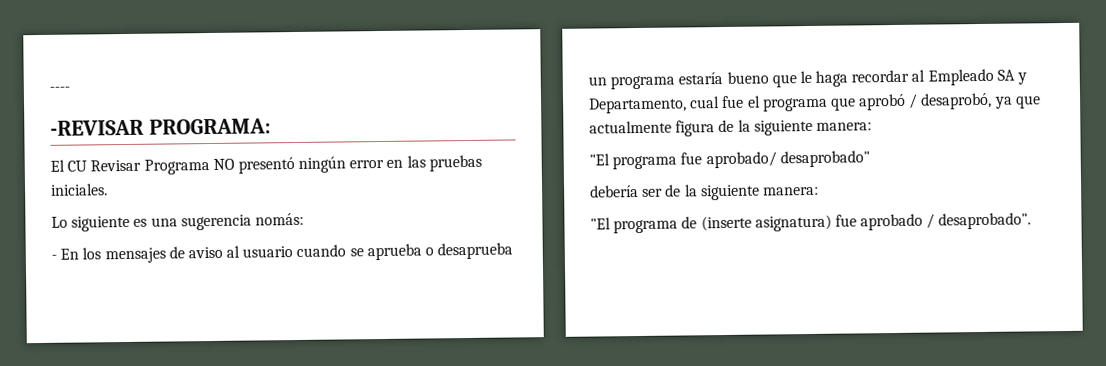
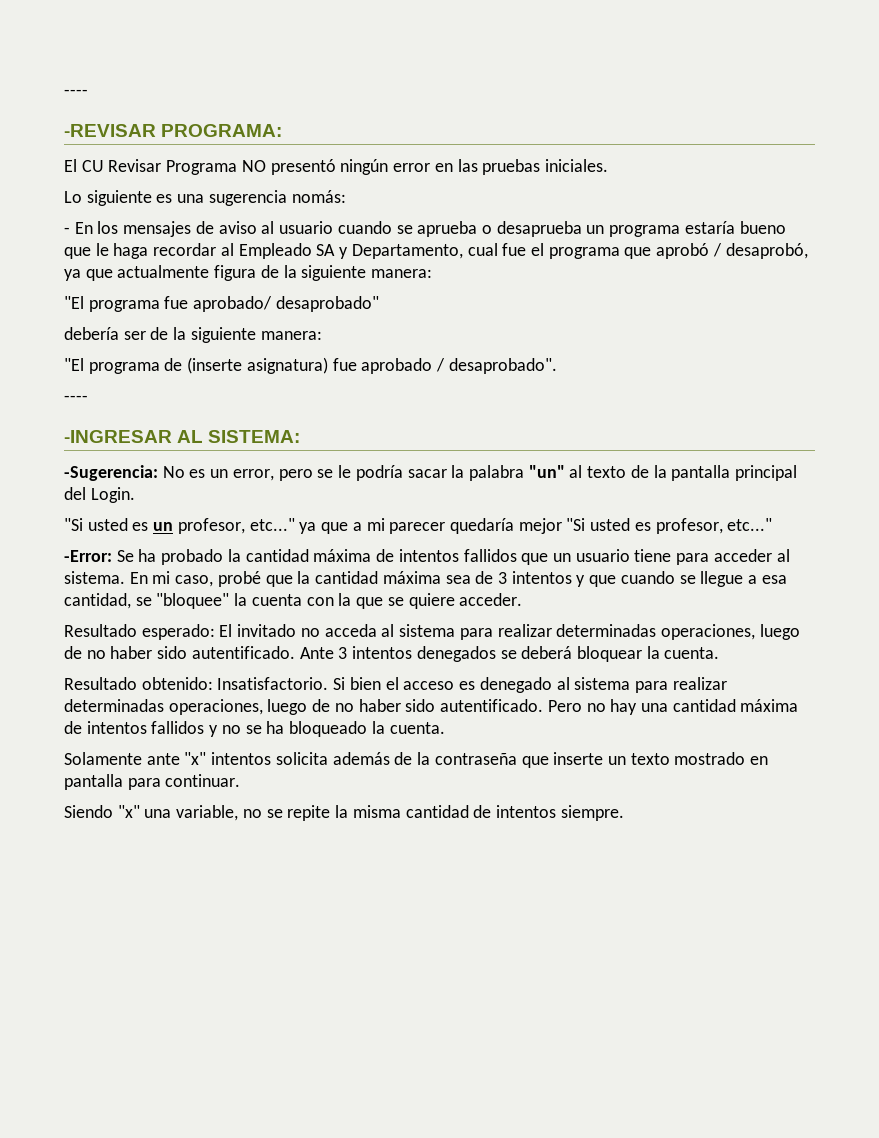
  "El programa de (inserte asignatura) fue aprobado / desaprobado".
+ ----
+ -INGRESAR AL SISTEMA:
+ -Sugerencia: No es un error, pero se le podría sacar la palabra "un" al texto de la pantalla principal del Login.
+ "Si usted es un profesor, etc..." ya que a mi parecer quedaría mejor "Si usted es profesor, etc..."
+ -Error: Se ha probado la cantidad máxima de intentos fallidos que un usuario tiene para acceder al sistema. En mi caso, probé que la cantidad máxima sea de 3 intentos y que cuando se llegue a esa cantidad, se "bloquee" la cuenta con la que se quiere acceder.
+ Resultado esperado: El invitado no acceda al sistema para realizar determinadas operaciones, luego de no haber sido autentificado. Ante 3 intentos denegados se deberá bloquear la cuenta.
+ Resultado obtenido: Insatisfactorio. Si bien el acceso es denegado al sistema para realizar determinadas operaciones, luego de no haber sido autentificado. Pero no hay una cantidad máxima de intentos fallidos y no se ha bloqueado la cuenta.
+ Solamente ante "x" intentos solicita además de la contraseña que inserte un texto mostrado en pantalla para continuar.
+ Siendo "x" una variable, no se repite la misma cantidad de intentos siempre.

